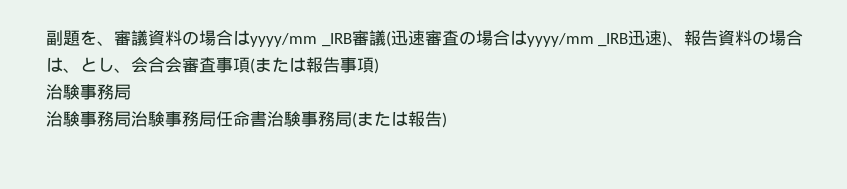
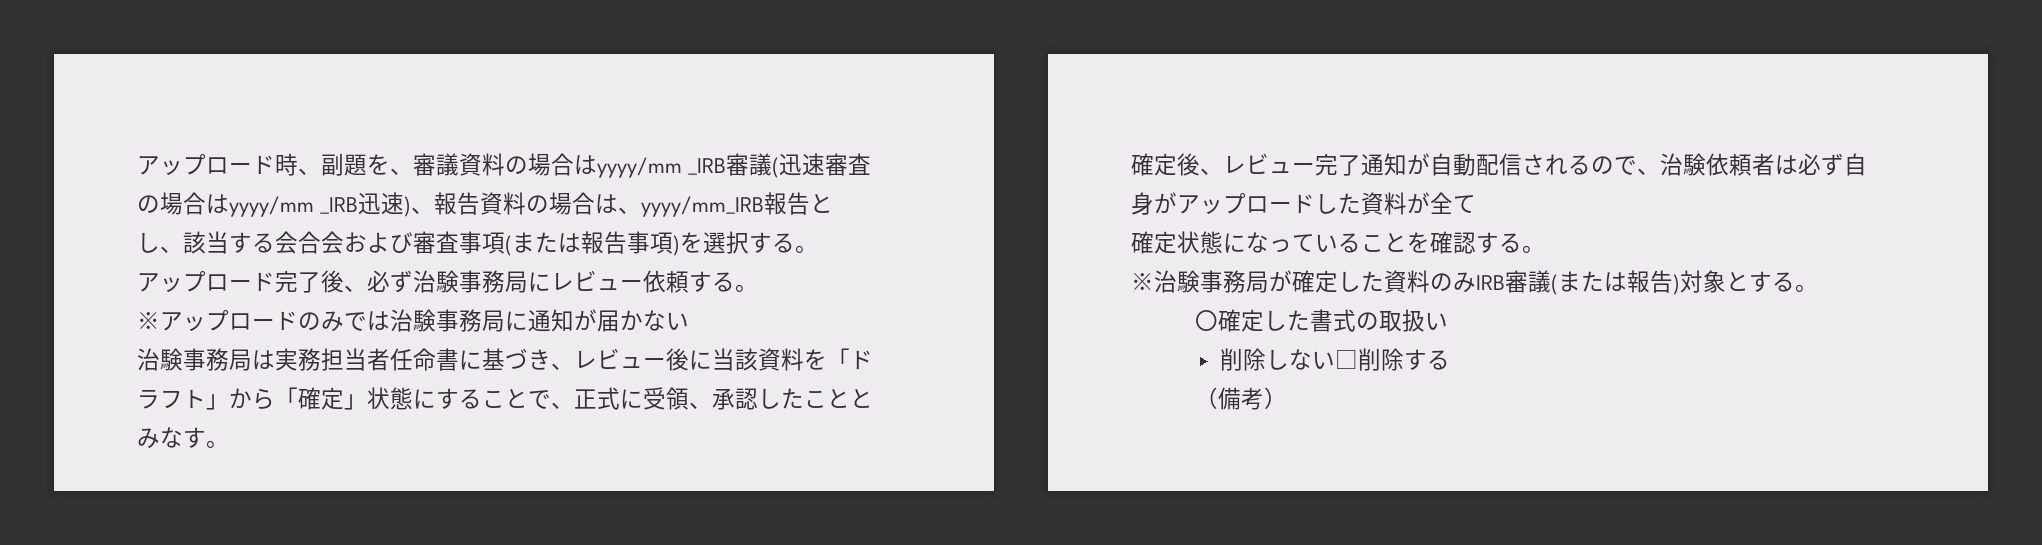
- 副題を、審議資料の場合はyyyy/mm _IRB審議(迅速審査の場合はyyyy/mm _IRB迅速)、報告資料の場合は、とし、会合会審査事項(または報告事項)
- 治験事務局
- 治験事務局治験事務局任命書治験事務局(または報告)
+ アップロード時、副題を、審議資料の場合はyyyy/mm _IRB審議(迅速審査の場合はyyyy/mm _IRB迅速)、報告資料の場合は、yyyy/mm_IRB報告とし、該当する会合会および審査事項(または報告事項)を選択する。
+ アップロード完了後、必ず治験事務局にレビュー依頼する。
+ ※アップロードのみでは治験事務局に通知が届かない
+ 治験事務局は実務担当者任命書に基づき、レビュー後に当該資料を「ドラフト」から「確定」状態にすることで、正式に受領、承認したこととみなす。
+ 確定後、レビュー完了通知が自動配信されるので、治験依頼者は必ず自身がアップロードした資料が全て
+ 確定状態になっていることを確認する。
+ ※治験事務局が確定した資料のみIRB審議(または報告)対象とする。
+ 〇確定した書式の取扱い
+ 削除しない□削除する
+ （備考）

